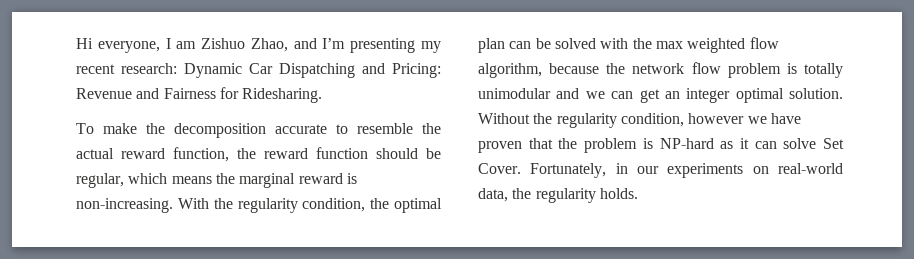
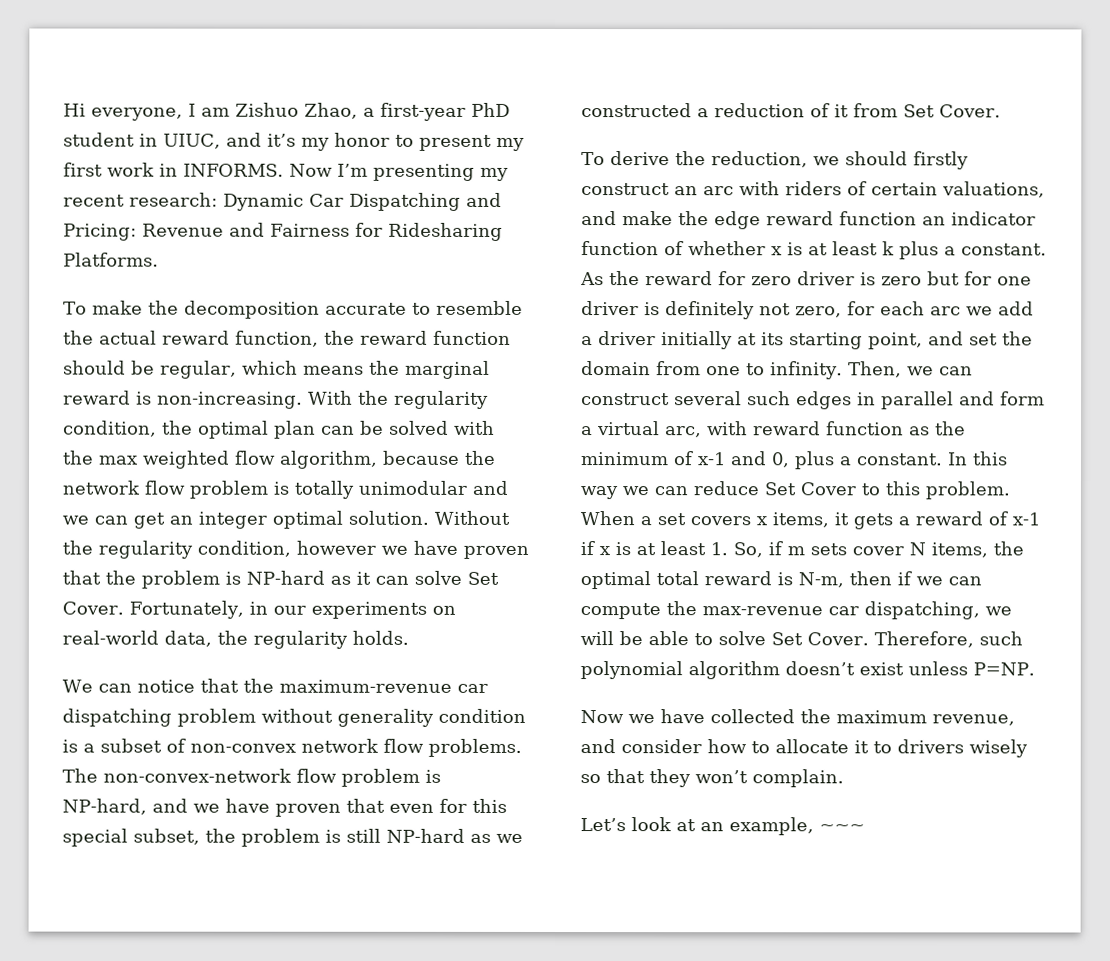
- Hi everyone, I am Zishuo Zhao, and I’m presenting my recent research: Dynamic Car Dispatching and Pricing: Revenue and Fairness for Ridesharing.
+ Hi everyone, I am Zishuo Zhao, a first-year PhD student in UIUC, and it’s my honor to present my first work in INFORMS. Now I’m presenting my recent research: Dynamic Car Dispatching and Pricing: Revenue and Fairness for Ridesharing Platforms.
+ We can notice that the maximum-revenue car dispatching problem without generality condition is a subset of non-convex network flow problems. The non-convex-network flow problem is NP-hard, and we have proven that even for this special subset, the problem is still NP-hard as we constructed a reduction of it from Set Cover.
+ To derive the reduction, we should firstly construct an arc with riders of certain valuations, and make the edge reward function an indicator function of whether x is at least k plus a constant. As the reward for zero driver is zero but for one driver is definitely not zero, for each arc we add a driver initially at its starting point, and set the domain from one to infinity. Then, we can construct several such edges in parallel and form a virtual arc, with reward function as the minimum of x-1 and 0, plus a constant. In this way we can reduce Set Cover to this problem. When a set covers x items, it gets a reward of x-1 if x is at least 1. So, if m sets cover N items, the optimal total reward is N-m, then if we can compute the max-revenue car dispatching, we will be able to solve Set Cover. Therefore, such polynomial algorithm doesn’t exist unless P=NP.
+ Now we have collected the maximum revenue, and consider how to allocate it to drivers wisely so that they won’t complain.
+ Let’s look at an example, ~~~

